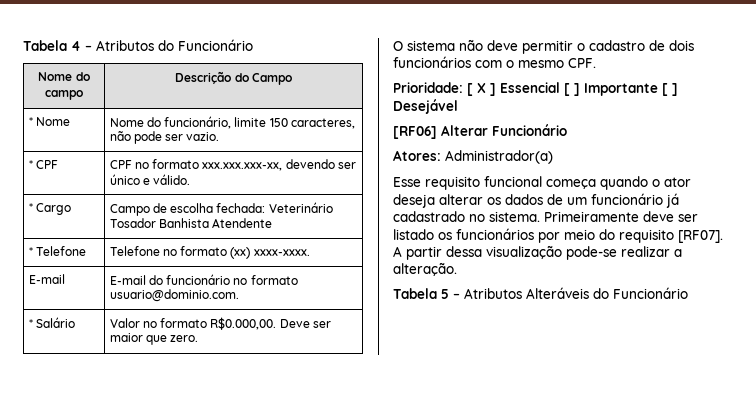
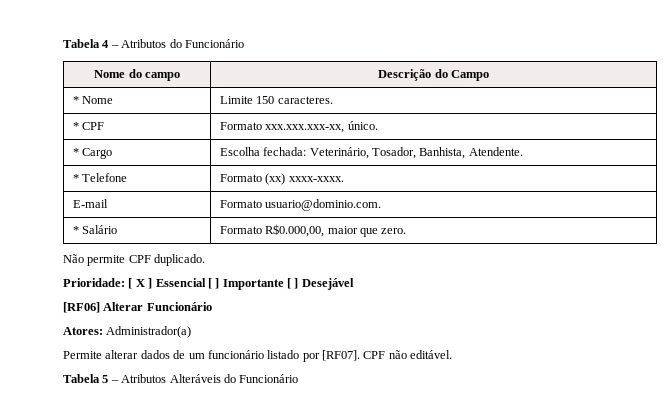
- * Nome | Nome do funcionário, limite 150 caracteres, não pode ser vazio.
- * CPF | CPF no formato xxx.xxx.xxx-xx, devendo ser único e válido.
- * Cargo | Campo de escolha fechada: Veterinário Tosador Banhista Atendente
+ * Nome | Limite 150 caracteres.
+ * CPF | Formato xxx.xxx.xxx-xx, único.
+ * Cargo | Escolha fechada: Veterinário, Tosador, Banhista, Atendente.
- * Telefone | Telefone no formato (xx) xxxx-xxxx.
+ * Telefone | Formato (xx) xxxx-xxxx.
- E-mail | E-mail do funcionário no formato usuario@dominio.com.
- * Salário | Valor no formato R$0.000,00. Deve ser maior que zero.
- O sistema não deve permitir o cadastro de dois funcionários com o mesmo CPF.
+ E-mail | Formato usuario@dominio.com.
+ * Salário | Formato R$0.000,00, maior que zero.
+ Não permite CPF duplicado.
- Esse requisito funcional começa quando o ator deseja alterar os dados de um funcionário já cadastrado no sistema. Primeiramente deve ser listado os funcionários por meio do requisito [RF07]. A partir dessa visualização pode-se realizar a alteração.
+ Permite alterar dados de um funcionário listado por [RF07]. CPF não editável.

